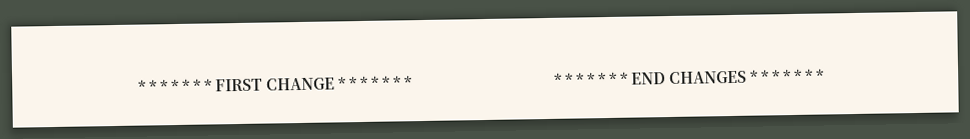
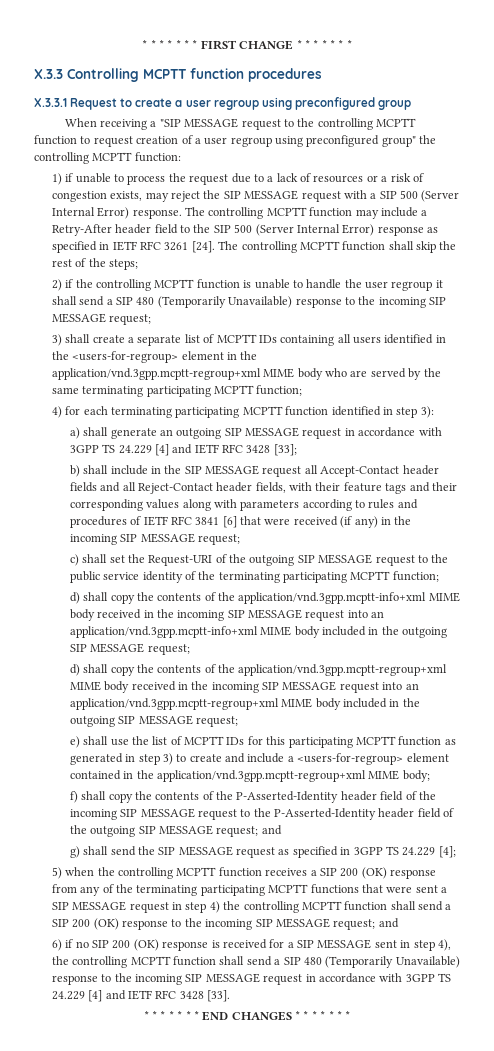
+ X.3.3 Controlling MCPTT function procedures
+ X.3.3.1 Request to create a user regroup using preconfigured group
+ When receiving a "SIP MESSAGE request to the controlling MCPTT function to request creation of a user regroup using preconfigured group" the controlling MCPTT function:
+ 1) if unable to process the request due to a lack of resources or a risk of congestion exists, may reject the SIP MESSAGE request with a SIP 500 (Server Internal Error) response. The controlling MCPTT function may include a Retry-After header field to the SIP 500 (Server Internal Error) response as specified in IETF RFC 3261 [24]. The controlling MCPTT function shall skip the rest of the steps;
+ 2) if the controlling MCPTT function is unable to handle the user regroup it shall send a SIP 480 (Temporarily Unavailable) response to the incoming SIP MESSAGE request;
+ 3) shall create a separate list of MCPTT IDs containing all users identified in the <users-for-regroup> element in the application/vnd.3gpp.mcptt-regroup+xml MIME body who are served by the same terminating participating MCPTT function;
+ 4) for each terminating participating MCPTT function identified in step 3):
+ a) shall generate an outgoing SIP MESSAGE request in accordance with 3GPP TS 24.229 [4] and IETF RFC 3428 [33];
+ b) shall include in the SIP MESSAGE request all Accept-Contact header fields and all Reject-Contact header fields, with their feature tags and their corresponding values along with parameters according to rules and procedures of IETF RFC 3841 [6] that were received (if any) in the incoming SIP MESSAGE request;
+ c) shall set the Request-URI of the outgoing SIP MESSAGE request to the public service identity of the terminating participating MCPTT function;
+ d) shall copy the contents of the application/vnd.3gpp.mcptt-info+xml MIME body received in the incoming SIP MESSAGE request into an application/vnd.3gpp.mcptt-info+xml MIME body included in the outgoing SIP MESSAGE request;
+ d) shall copy the contents of the application/vnd.3gpp.mcptt-regroup+xml MIME body received in the incoming SIP MESSAGE request into an application/vnd.3gpp.mcptt-regroup+xml MIME body included in the outgoing SIP MESSAGE request;
+ e) shall use the list of MCPTT IDs for this participating MCPTT function as generated in step 3) to create and include a <users-for-regroup> element contained in the application/vnd.3gpp.mcptt-regroup+xml MIME body;
+ f) shall copy the contents of the P-Asserted-Identity header field of the incoming SIP MESSAGE request to the P-Asserted-Identity header field of the outgoing SIP MESSAGE request; and
+ g) shall send the SIP MESSAGE request as specified in 3GPP TS 24.229 [4];
+ 5) when the controlling MCPTT function receives a SIP 200 (OK) response from any of the terminating participating MCPTT functions that were sent a SIP MESSAGE request in step 4) the controlling MCPTT function shall send a SIP 200 (OK) response to the incoming SIP MESSAGE request; and
+ 6) if no SIP 200 (OK) response is received for a SIP MESSAGE sent in step 4), the controlling MCPTT function shall send a SIP 480 (Temporarily Unavailable) response to the incoming SIP MESSAGE request in accordance with 3GPP TS 24.229 [4] and IETF RFC 3428 [33].

